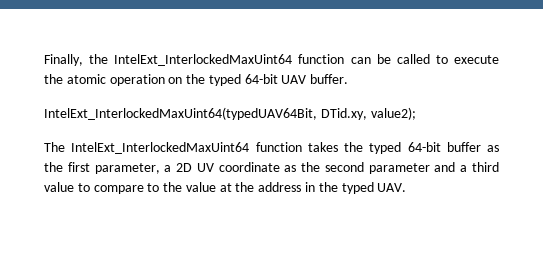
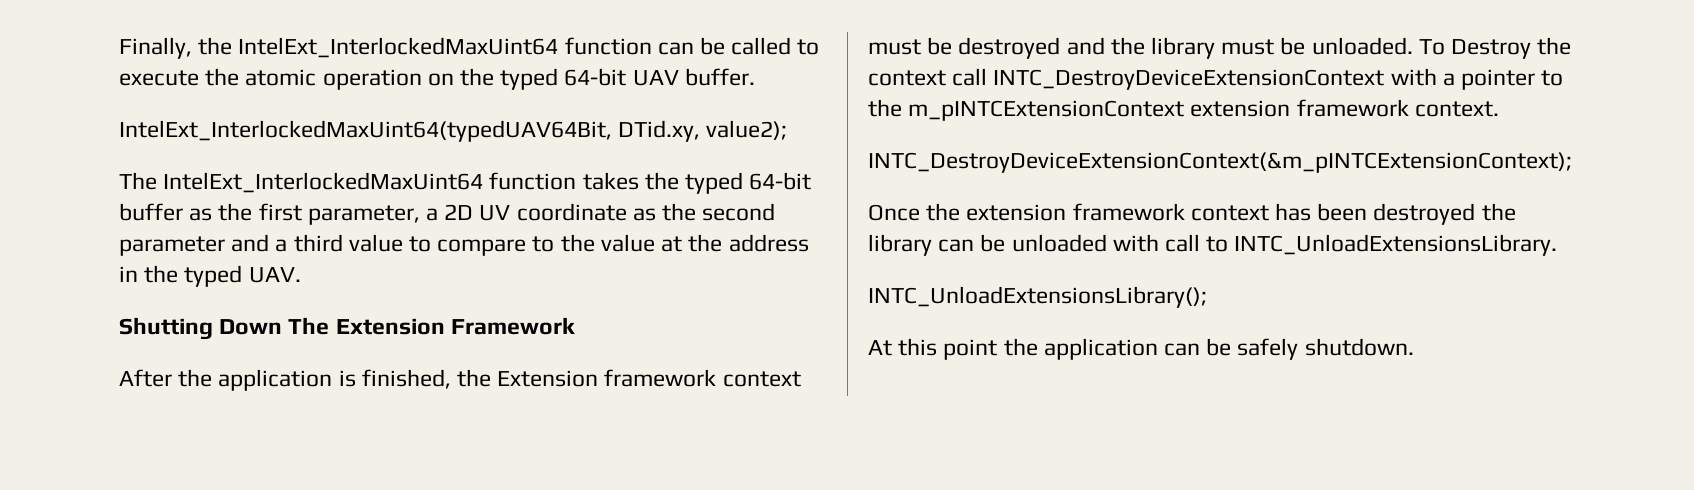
+ Shutting Down The Extension Framework
+ After the application is finished, the Extension framework context must be destroyed and the library must be unloaded. To Destroy the context call INTC_DestroyDeviceExtensionContext with a pointer to the m_pINTCExtensionContext extension framework context.
+ INTC_DestroyDeviceExtensionContext(&m_pINTCExtensionContext);
+ Once the extension framework context has been destroyed the library can be unloaded with call to INTC_UnloadExtensionsLibrary.
+ INTC_UnloadExtensionsLibrary();
+ At this point the application can be safely shutdown.

